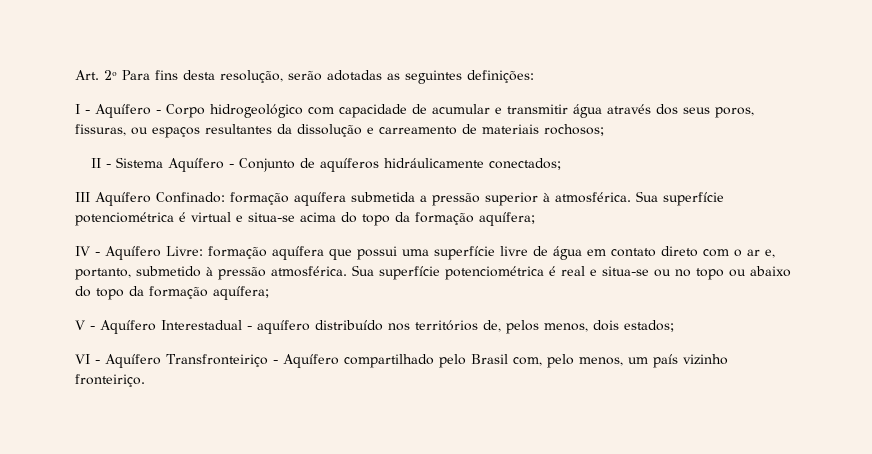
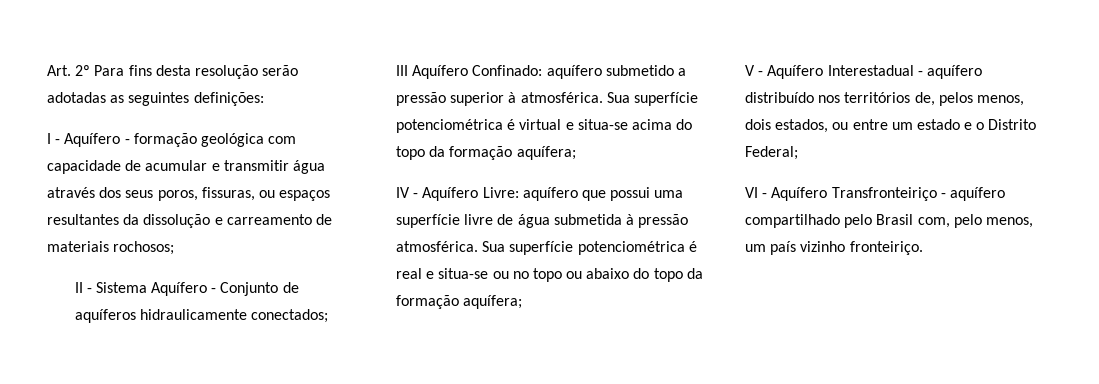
- Art. 2º Para fins desta resolução, serão adotadas as seguintes definições:
+ Art. 2º Para fins desta resolução serão adotadas as seguintes definições:
- I - Aquífero - Corpo hidrogeológico com capacidade de acumular e transmitir água através dos seus poros, fissuras, ou espaços resultantes da dissolução e carreamento de materiais rochosos;
+ I - Aquífero - formação geológica com capacidade de acumular e transmitir água através dos seus poros, fissuras, ou espaços resultantes da dissolução e carreamento de materiais rochosos;
- II - Sistema Aquífero - Conjunto de aquíferos hidráulicamente conectados;
+ II - Sistema Aquífero - Conjunto de aquíferos hidraulicamente conectados;
- III Aquífero Confinado: formação aquífera submetida a pressão superior à atmosférica.
+ III Aquífero Confinado: aquífero submetido a pressão superior à atmosférica.
- IV - Aquífero Livre: formação aquífera que possui uma superfície livre de água em contato direto com o ar e, portanto, submetido à pressão atmosférica.
+ IV - Aquífero Livre: aquífero que possui uma superfície livre de água submetida à pressão atmosférica.
- V - Aquífero Interestadual - aquífero distribuído nos territórios de, pelos menos, dois estados;
+ V - Aquífero Interestadual - aquífero distribuído nos territórios de, pelos menos, dois estados, ou entre um estado e o Distrito Federal;
- VI - Aquífero Transfronteiriço - Aquífero compartilhado pelo Brasil com, pelo menos, um país vizinho fronteiriço.
+ VI - Aquífero Transfronteiriço - aquífero compartilhado pelo Brasil com, pelo menos, um país vizinho fronteiriço.

